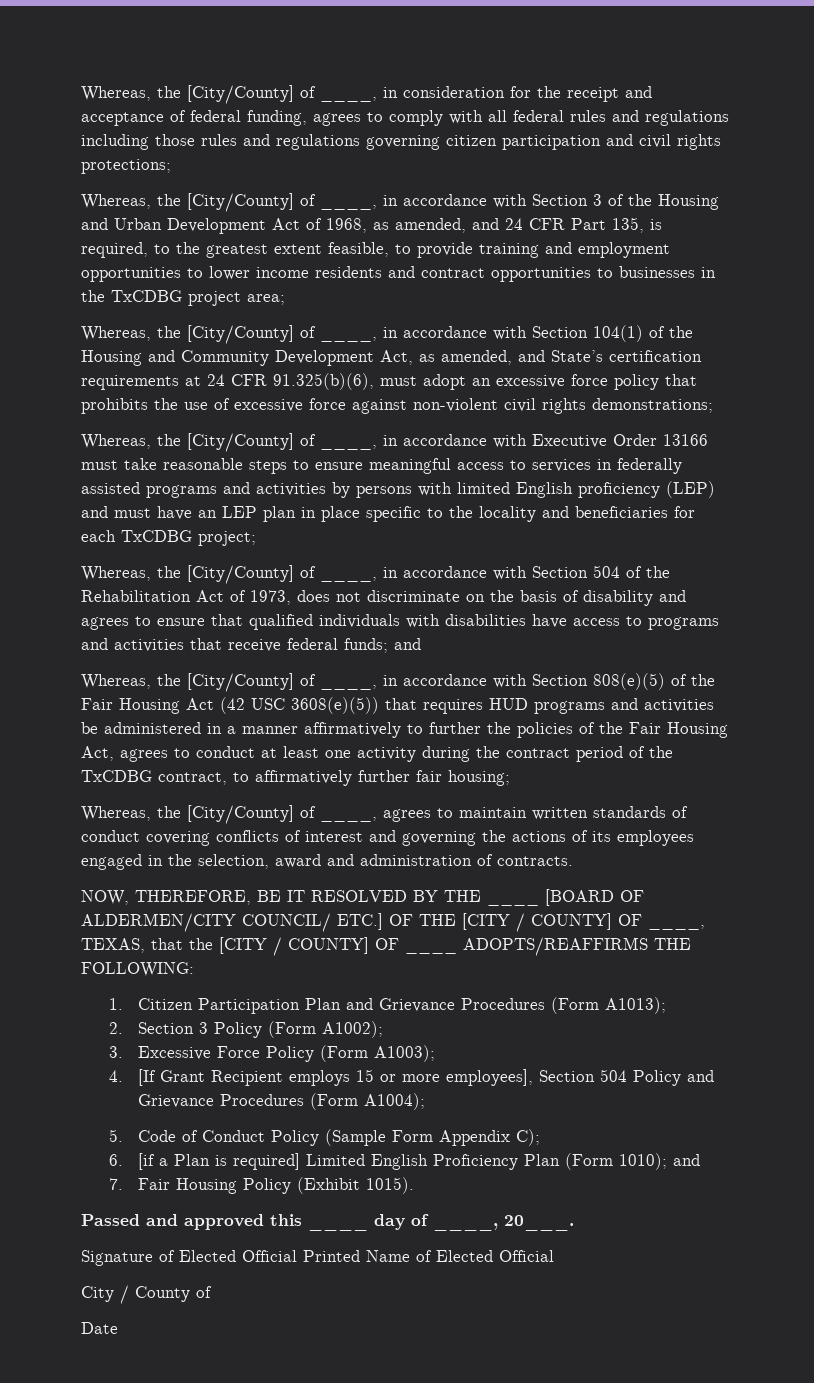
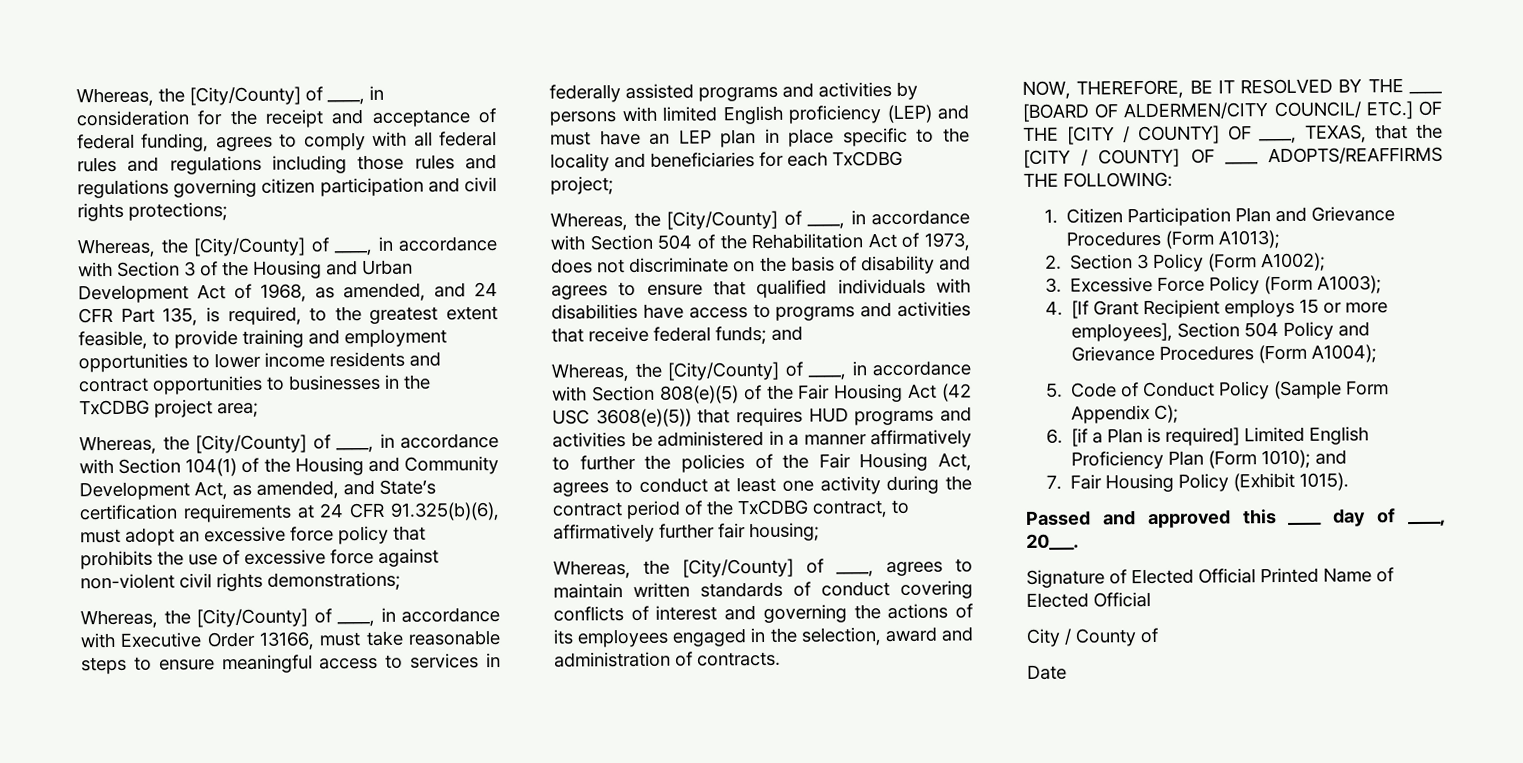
- Whereas, the [City/County] of ____, in accordance with Executive Order 13166 must take reasonable steps to ensure meaningful access to services in federally assisted programs and activities by persons with limited English proficiency (LEP) and must have an LEP plan in place specific to the locality and beneficiaries for each TxCDBG project;
+ Whereas, the [City/County] of ____, in accordance with Executive Order 13166, must take reasonable steps to ensure meaningful access to services in federally assisted programs and activities by persons with limited English proficiency (LEP) and must have an LEP plan in place specific to the locality and beneficiaries for each TxCDBG project;

